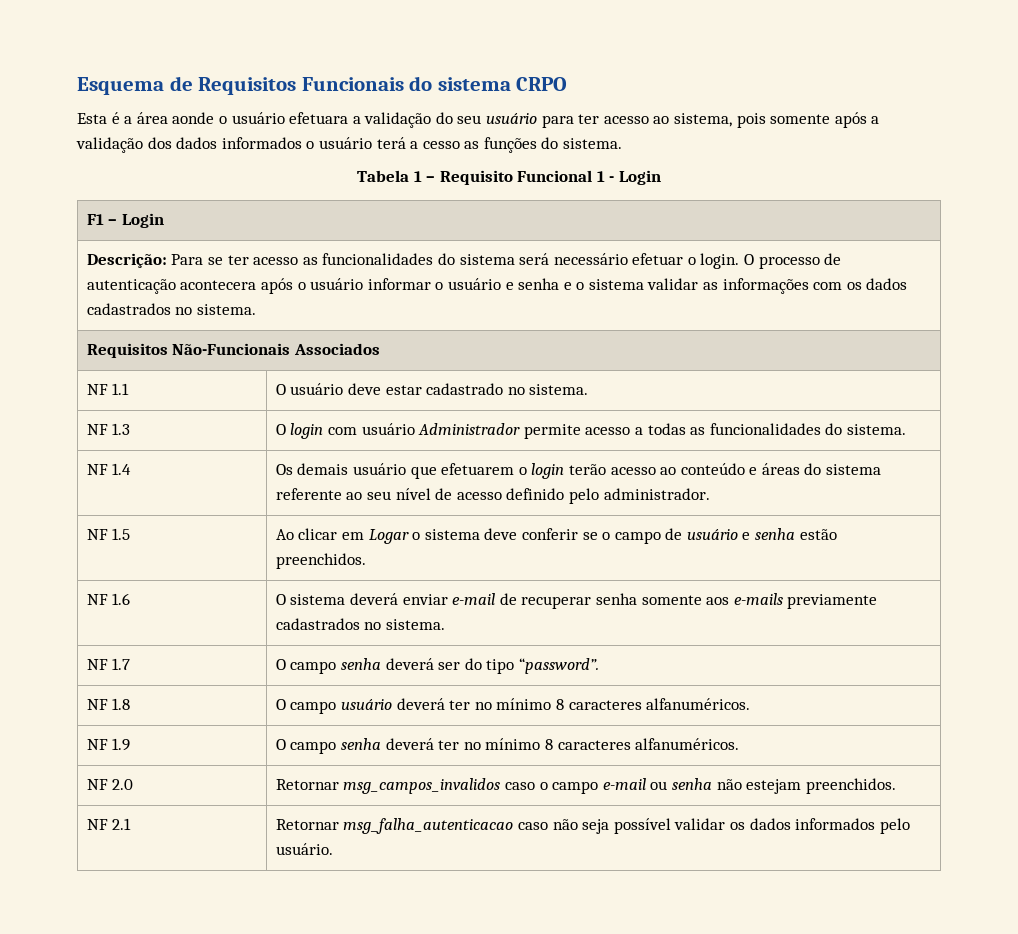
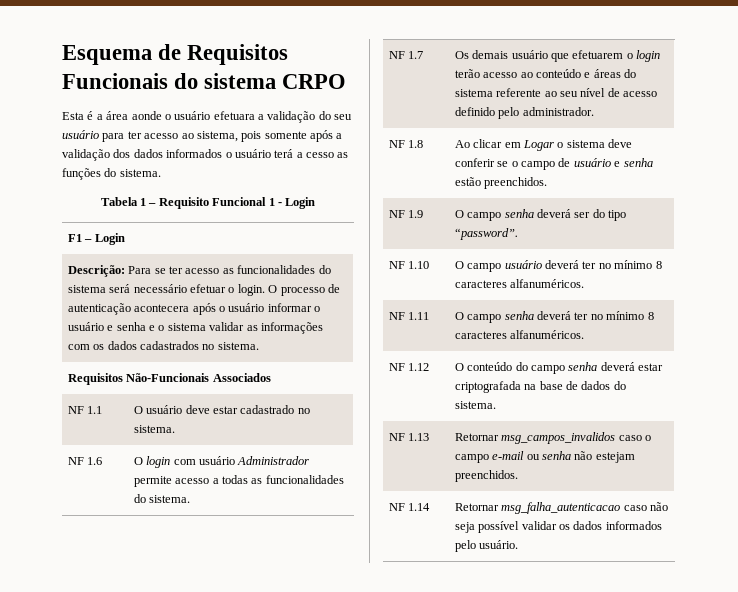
- NF 1.3 | O login com usuário Administrador permite acesso a todas as funcionalidades do sistema.
+ NF 1.6 | O login com usuário Administrador permite acesso a todas as funcionalidades do sistema.
- NF 1.4 | Os demais usuário que efetuarem o login terão acesso ao conteúdo e áreas do sistema referente ao seu nível de acesso definido pelo administrador.
+ NF 1.7 | Os demais usuário que efetuarem o login terão acesso ao conteúdo e áreas do sistema referente ao seu nível de acesso definido pelo administrador.
- NF 1.5 | Ao clicar em Logar o sistema deve conferir se o campo de usuário e senha estão preenchidos.
+ NF 1.8 | Ao clicar em Logar o sistema deve conferir se o campo de usuário e senha estão preenchidos.
- NF 1.6 | O sistema deverá enviar e-mail de recuperar senha somente aos e-mails previamente cadastrados no sistema.
- NF 1.7 | O campo senha deverá ser do tipo “password”.
+ NF 1.9 | O campo senha deverá ser do tipo “password”.
- NF 1.8 | O campo usuário deverá ter no mínimo 8 caracteres alfanuméricos.
+ NF 1.10 | O campo usuário deverá ter no mínimo 8 caracteres alfanuméricos.
- NF 1.9 | O campo senha deverá ter no mínimo 8 caracteres alfanuméricos.
+ NF 1.11 | O campo senha deverá ter no mínimo 8 caracteres alfanuméricos.
- NF 2.0 | Retornar msg_campos_invalidos caso o campo e-mail ou senha não estejam preenchidos.
+ NF 1.12 | O conteúdo do campo senha deverá estar criptografada na base de dados do sistema.
+ NF 1.13 | Retornar msg_campos_invalidos caso o campo e-mail ou senha não estejam preenchidos.
- NF 2.1 | Retornar msg_falha_autenticacao caso não seja possível validar os dados informados pelo usuário.
+ NF 1.14 | Retornar msg_falha_autenticacao caso não seja possível validar os dados informados pelo usuário.

